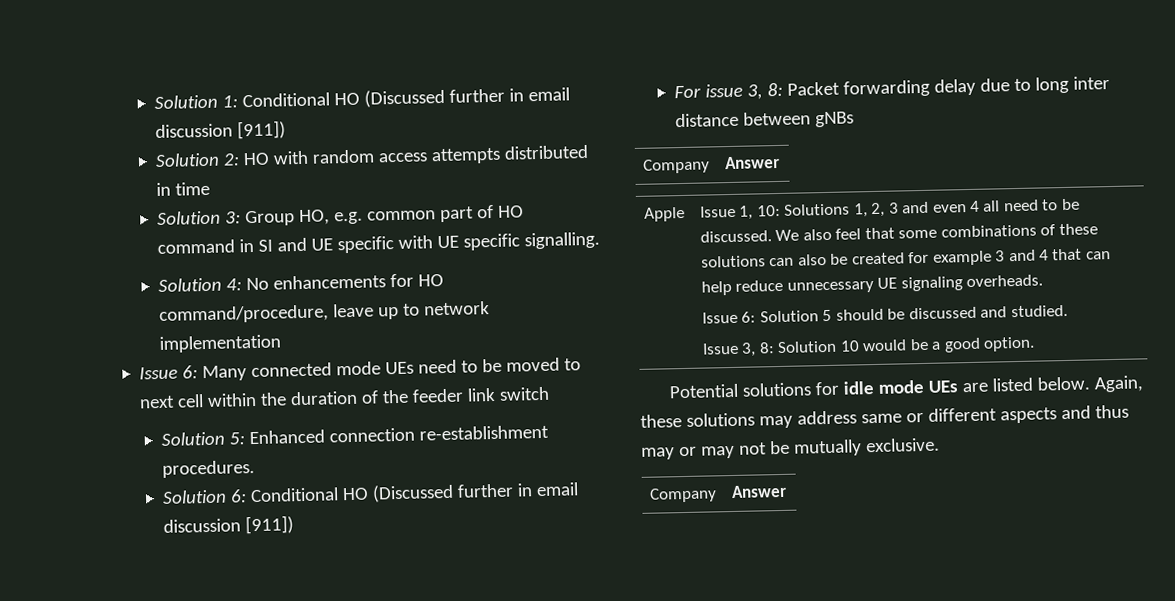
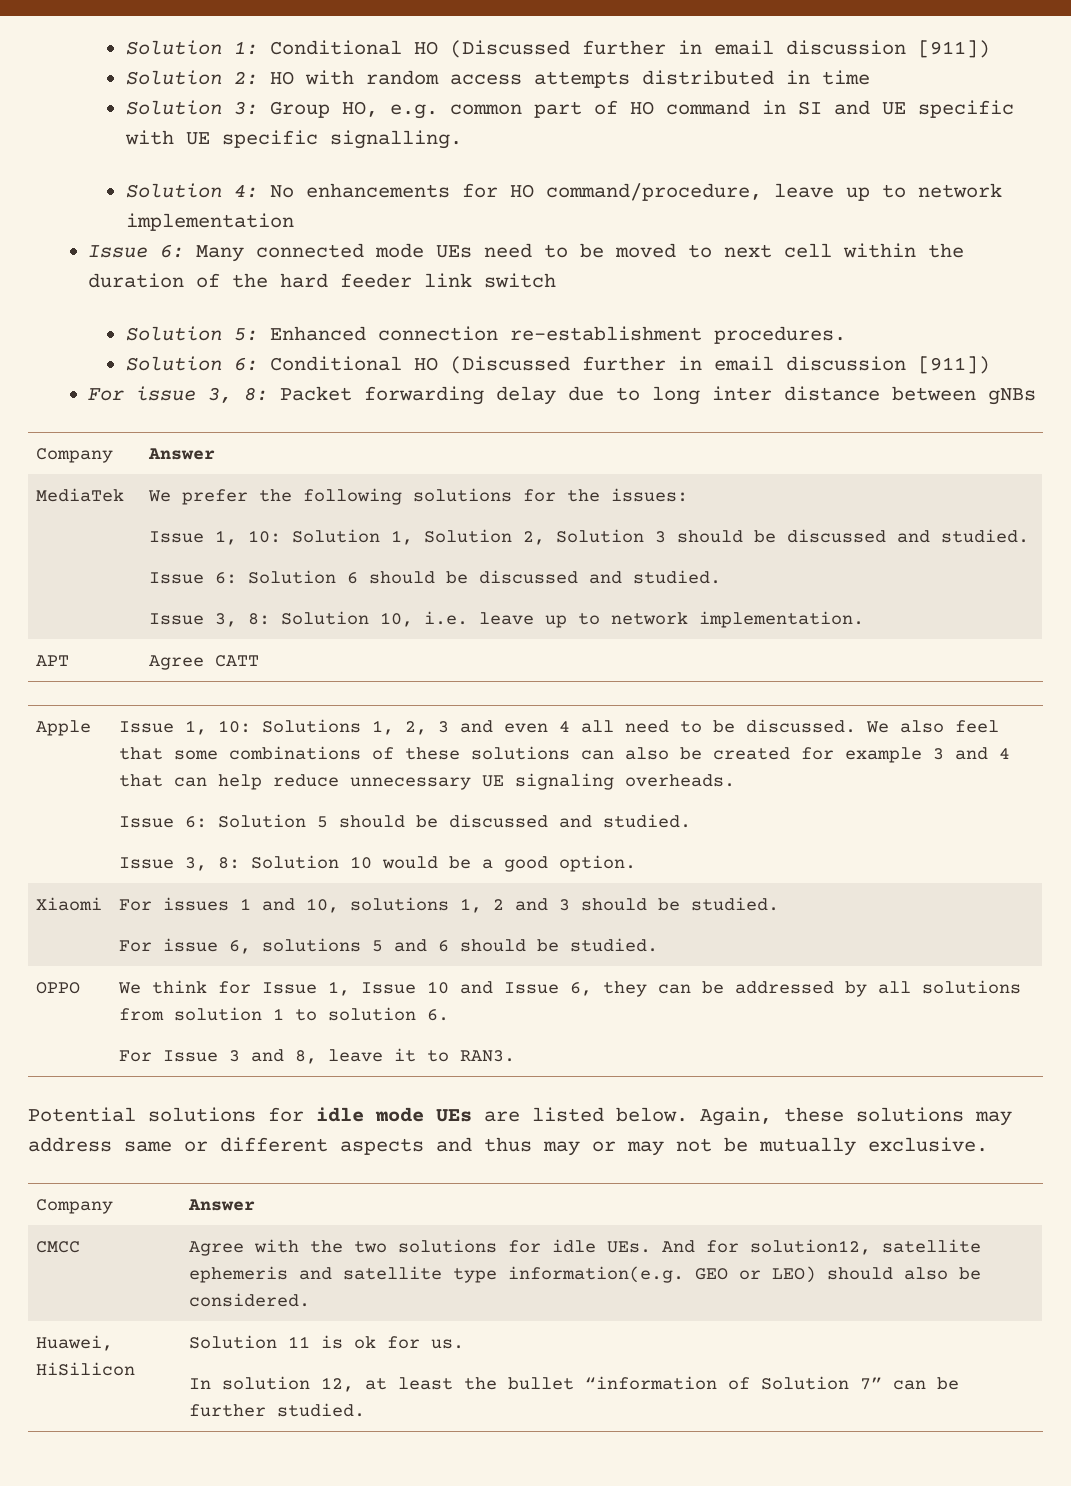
- Issue 6: Many connected mode UEs need to be moved to next cell within the duration of the feeder link switch
+ Issue 6: Many connected mode UEs need to be moved to next cell within the duration of the hard feeder link switch
+ MediaTek | We prefer the following solutions for the issues:
+ Issue 1, 10: Solution 1, Solution 2, Solution 3 should be discussed and studied.
+ Issue 6: Solution 6 should be discussed and studied.
+ Issue 3, 8: Solution 10, i.e. leave up to network implementation.
+ APT | Agree CATT
+ Xiaomi | For issues 1 and 10, solutions 1, 2 and 3 should be studied.
+ For issue 6, solutions 5 and 6 should be studied.
+ OPPO | We think for Issue 1, Issue 10 and Issue 6, they can be addressed by all solutions from solution 1 to solution 6.
+ For Issue 3 and 8, leave it to RAN3.
+ CMCC | Agree with the two solutions for idle UEs. And for solution12, satellite ephemeris and satellite type information(e.g. GEO or LEO) should also be considered.
+ Huawei, HiSilicon | Solution 11 is ok for us.
+ In solution 12, at least the bullet “information of Solution 7” can be further studied.

